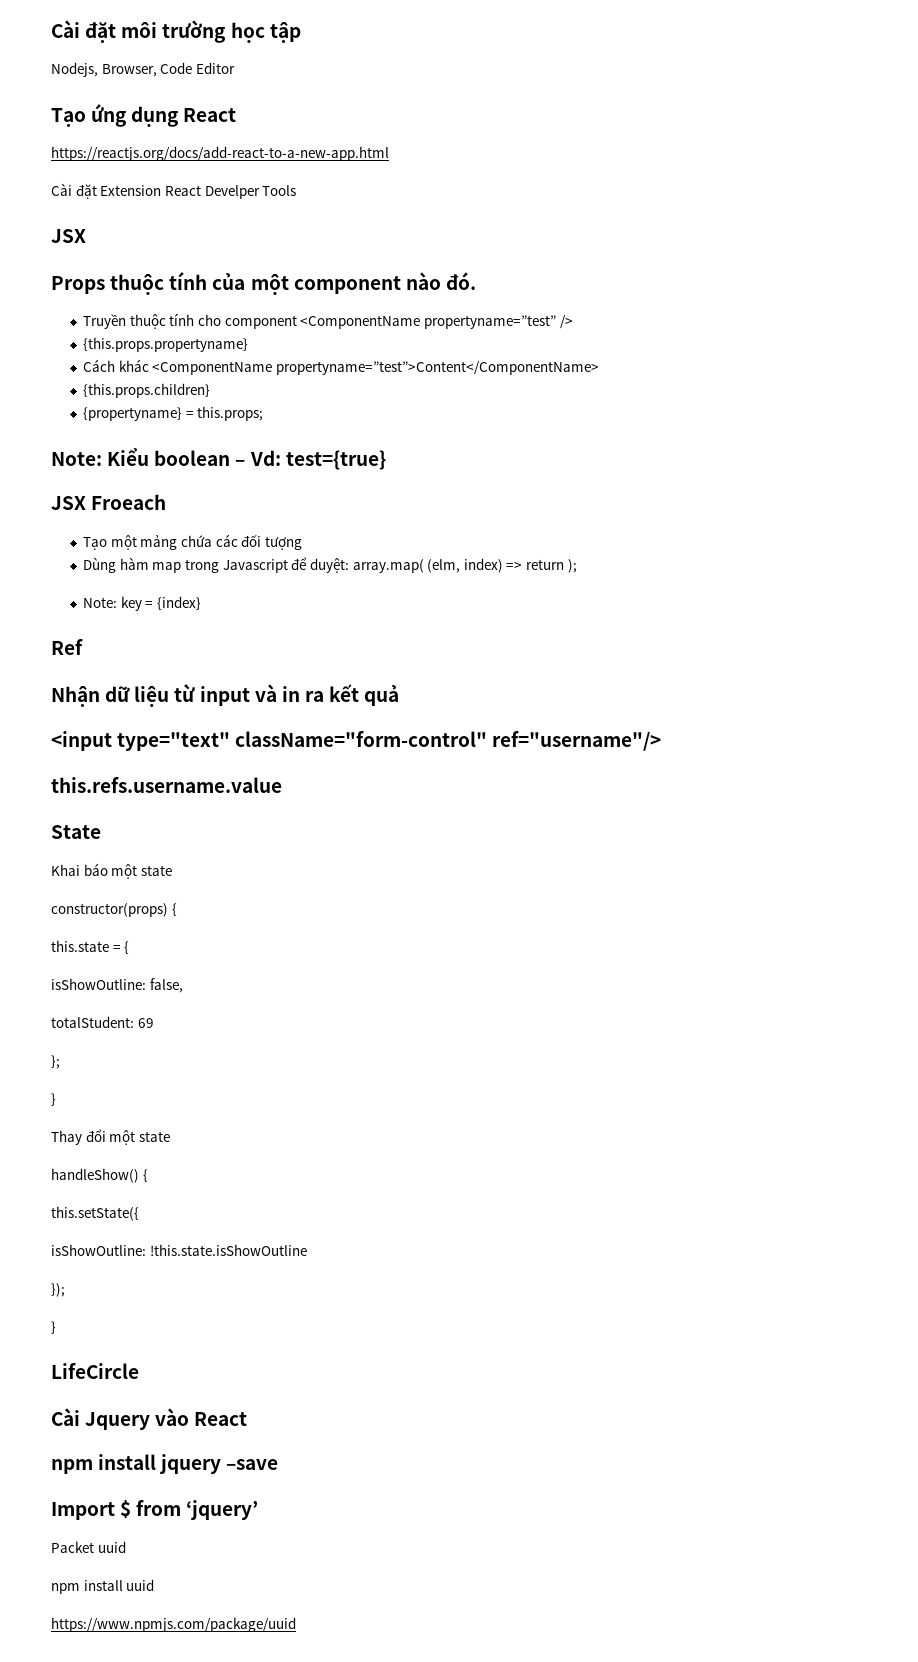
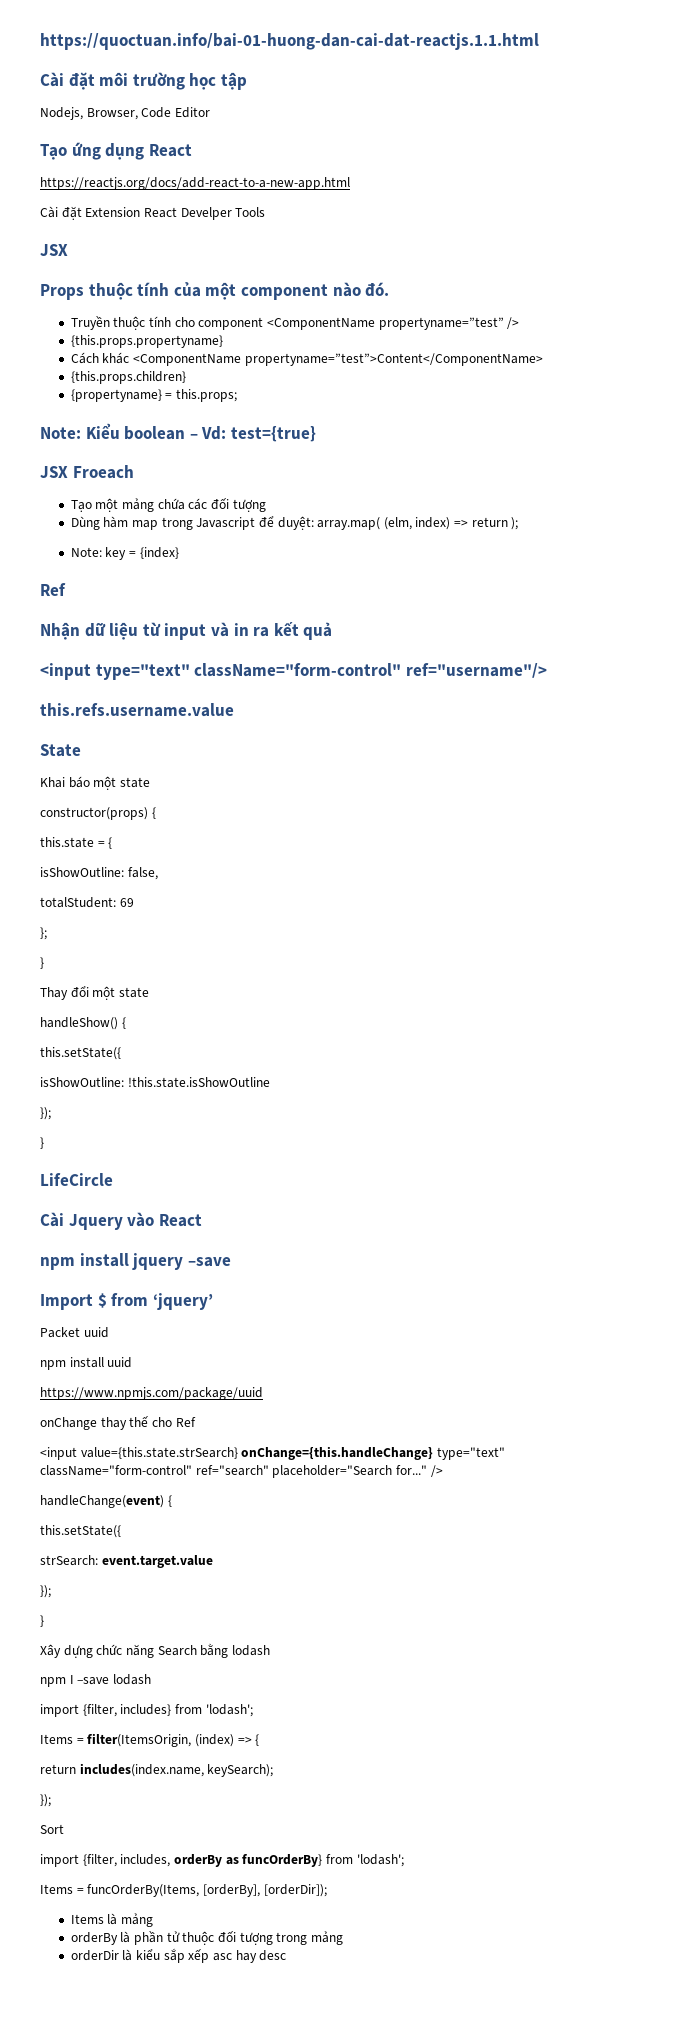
+ https://quoctuan.info/bai-01-huong-dan-cai-dat-reactjs.1.1.html
+ onChange thay thế cho Ref
+ <input value={this.state.strSearch} onChange={this.handleChange} type="text" className="form-control" ref="search" placeholder="Search for..." />
+ handleChange(event) {
+ this.setState({
+ strSearch: event.target.value
+ });
+ }
+ Xây dựng chức năng Search bằng lodash
+ npm I –save lodash
+ import {filter, includes} from 'lodash';
+ Items = filter(ItemsOrigin, (index) => {
+ return includes(index.name, keySearch);
+ });
+ Sort
+ import {filter, includes, orderBy as funcOrderBy} from 'lodash';
+ Items = funcOrderBy(Items, [orderBy], [orderDir]);
+ Items là mảng
+ orderBy là phần tử thuộc đối tượng trong mảng
+ orderDir là kiểu sắp xếp asc hay desc

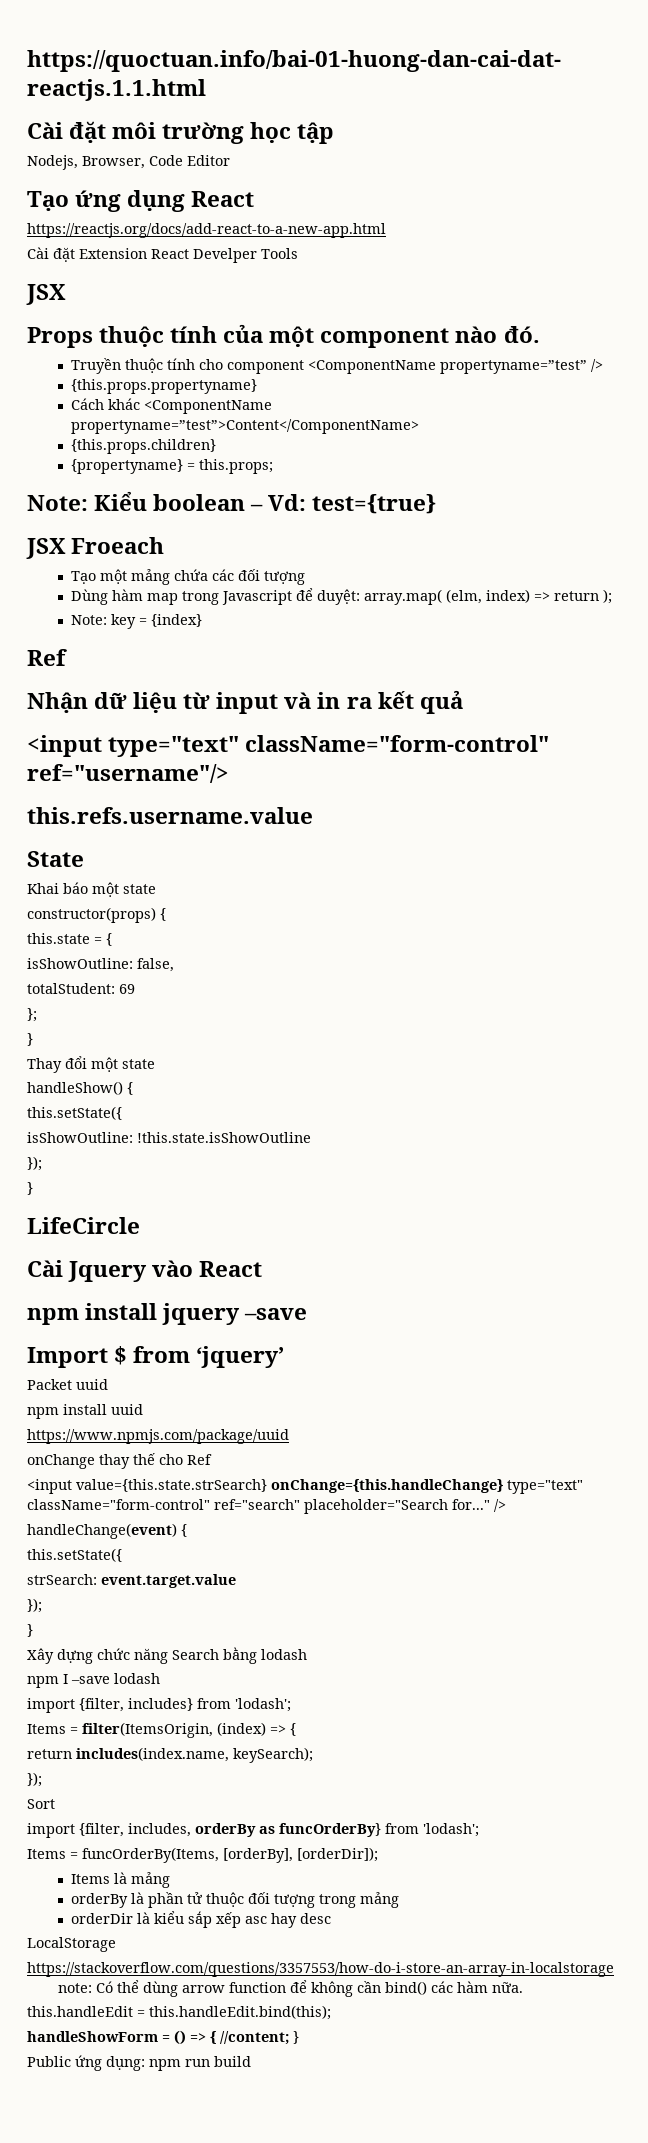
+ LocalStorage
+ https://stackoverflow.com/questions/3357553/how-do-i-store-an-array-in-localstorage
+ note: Có thể dùng arrow function để không cần bind() các hàm nữa.
+ this.handleEdit = this.handleEdit.bind(this);
+ handleShowForm = () => { //content; }
+ Public ứng dụng: npm run build

